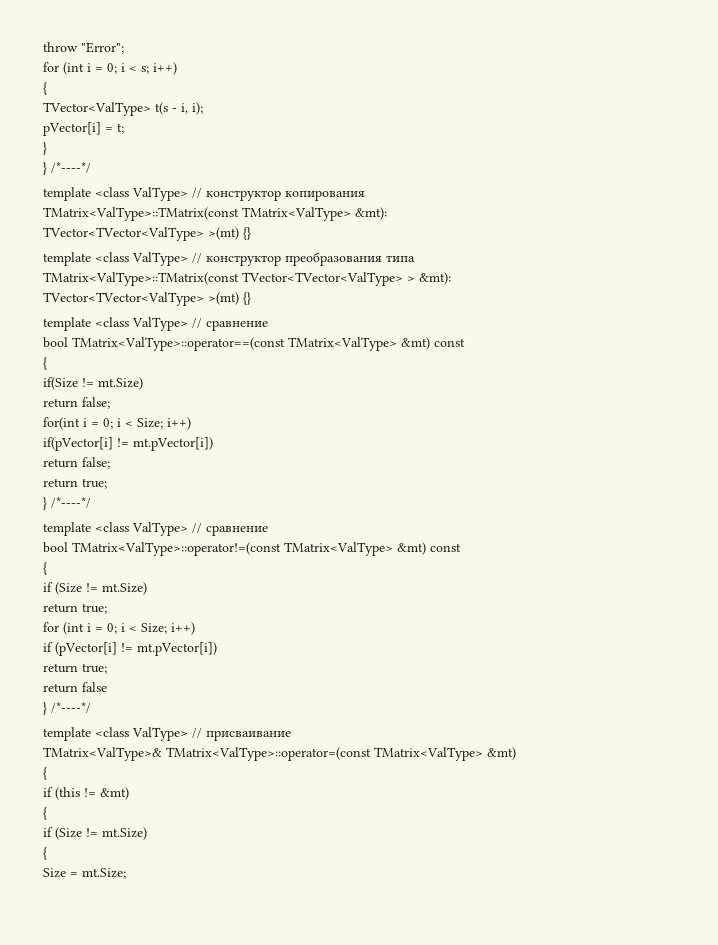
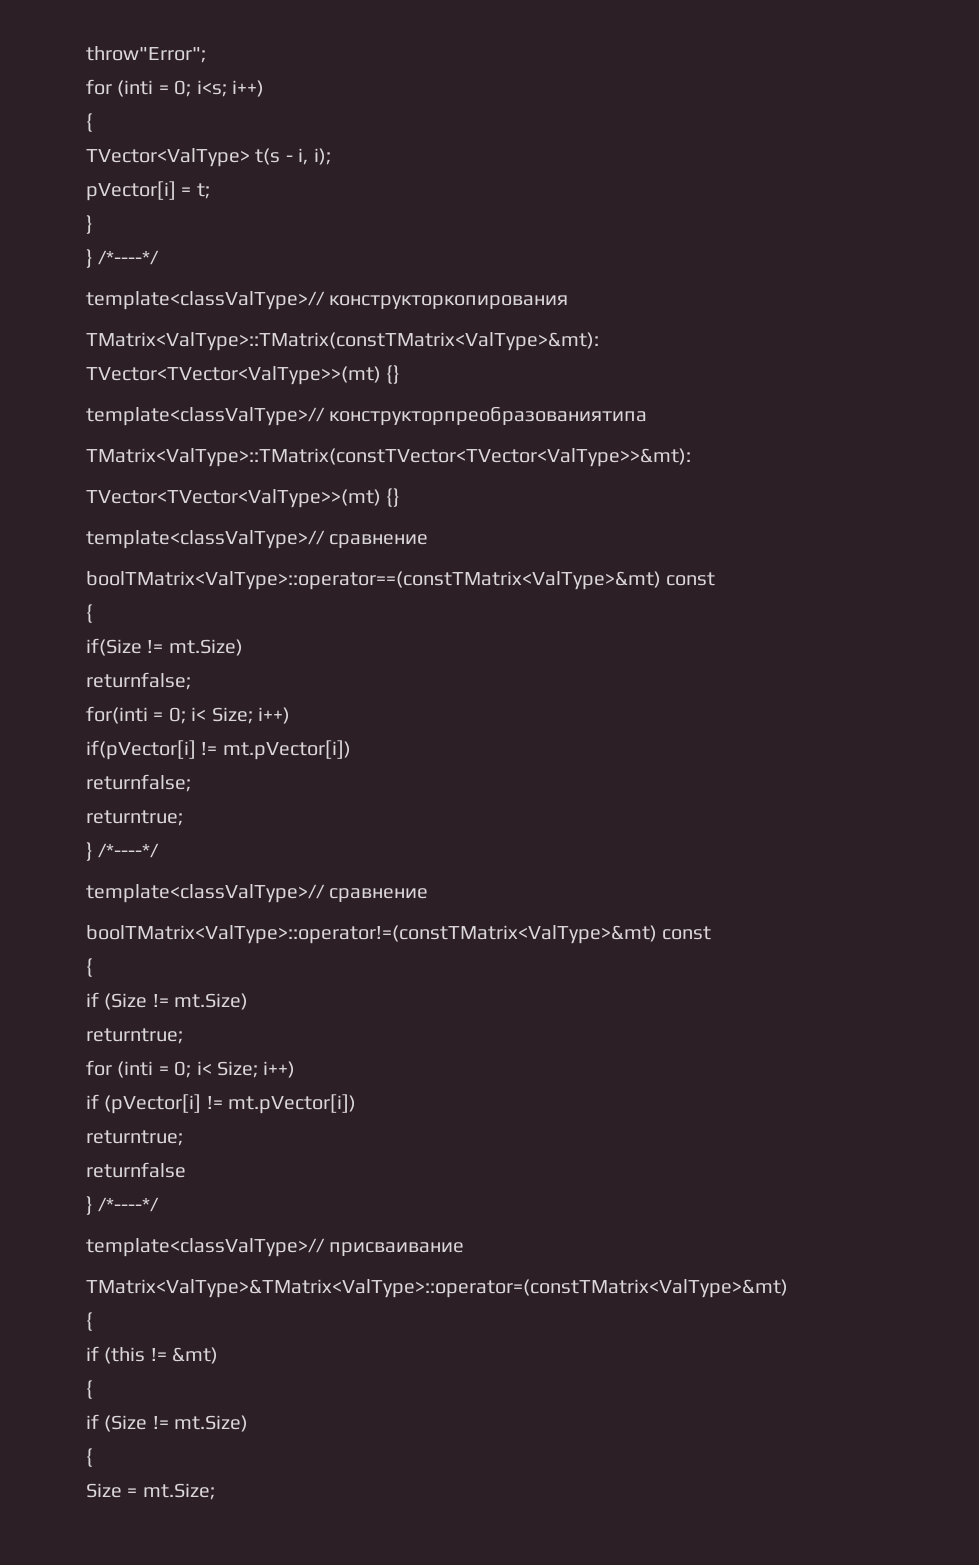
- throw "Error";
- for (int i = 0; i < s; i++)
+ throw"Error";
+ for (inti = 0; i<s; i++)
- template <class ValType> // конструктор копирования
- TMatrix<ValType>::TMatrix(const TMatrix<ValType> &mt):
- TVector<TVector<ValType> >(mt) {}
- template <class ValType> // конструктор преобразования типа
- TMatrix<ValType>::TMatrix(const TVector<TVector<ValType> > &mt):
- TVector<TVector<ValType> >(mt) {}
- template <class ValType> // сравнение
- bool TMatrix<ValType>::operator==(const TMatrix<ValType> &mt) const
+ template<classValType>// конструкторкопирования
+ TMatrix<ValType>::TMatrix(constTMatrix<ValType>&mt):
+ TVector<TVector<ValType>>(mt) {}
+ template<classValType>// конструкторпреобразованиятипа
+ TMatrix<ValType>::TMatrix(constTVector<TVector<ValType>>&mt):
+ TVector<TVector<ValType>>(mt) {}
+ template<classValType>// сравнение
+ boolTMatrix<ValType>::operator==(constTMatrix<ValType>&mt) const
  if(Size != mt.Size)
- return false;
- for(int i = 0; i < Size; i++)
+ returnfalse;
+ for(inti = 0; i< Size; i++)
  if(pVector[i] != mt.pVector[i])
- return false;
- return true;
+ returnfalse;
+ returntrue;
  } /*----*/
- template <class ValType> // сравнение
- bool TMatrix<ValType>::operator!=(const TMatrix<ValType> &mt) const
+ template<classValType>// сравнение
+ boolTMatrix<ValType>::operator!=(constTMatrix<ValType>&mt) const
  {
  if (Size != mt.Size)
- return true;
- for (int i = 0; i < Size; i++)
+ returntrue;
+ for (inti = 0; i< Size; i++)
  if (pVector[i] != mt.pVector[i])
- return true;
- return false
+ returntrue;
+ returnfalse
  } /*----*/
- template <class ValType> // присваивание
- TMatrix<ValType>& TMatrix<ValType>::operator=(const TMatrix<ValType> &mt)
+ template<classValType>// присваивание
+ TMatrix<ValType>&TMatrix<ValType>::operator=(constTMatrix<ValType>&mt)

